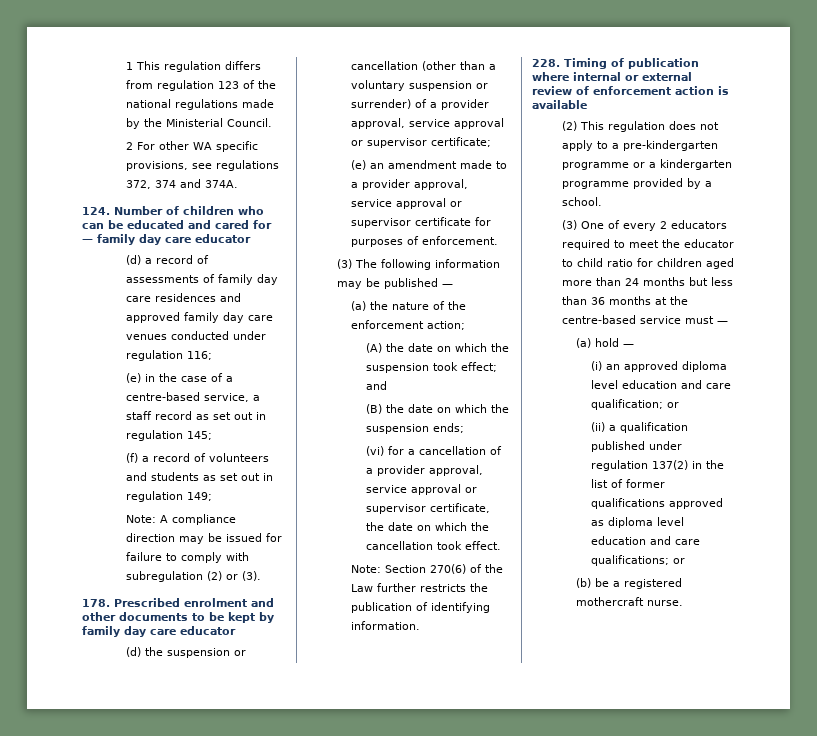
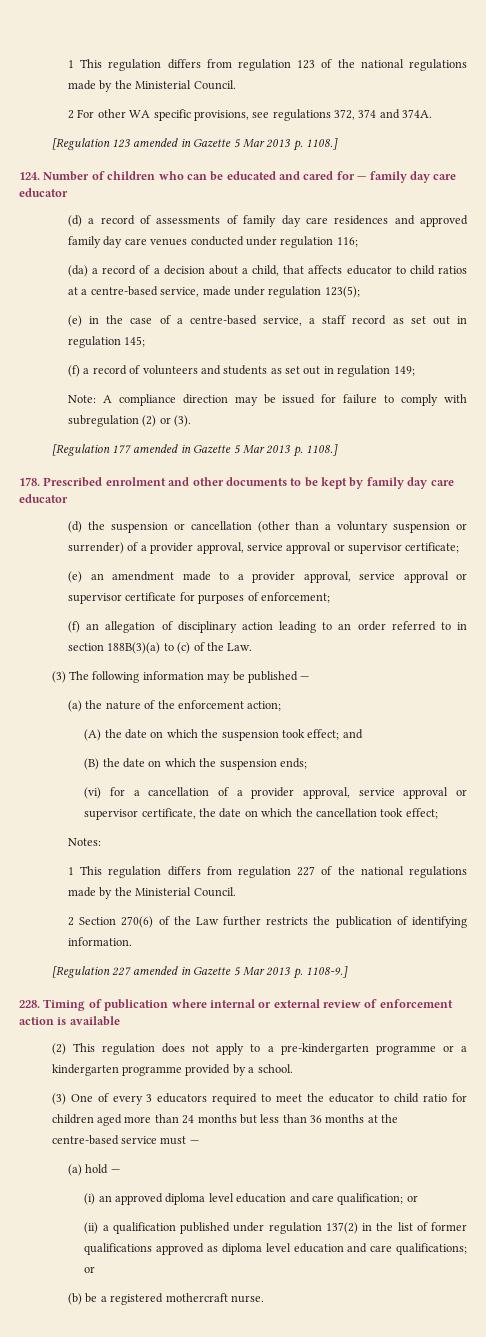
+ [Regulation 123 amended in Gazette 5 Mar 2013 p. 1108.]
+ (da) a record of a decision about a child, that affects educator to child ratios at a centre-based service, made under regulation 123(5);
+ [Regulation 177 amended in Gazette 5 Mar 2013 p. 1108.]
- (e) an amendment made to a provider approval, service approval or supervisor certificate for purposes of enforcement.
+ (e) an amendment made to a provider approval, service approval or supervisor certificate for purposes of enforcement;
+ (f) an allegation of disciplinary action leading to an order referred to in section 188B(3)(a) to (c) of the Law.
- (vi) for a cancellation of a provider approval, service approval or supervisor certificate, the date on which the cancellation took effect.
- Note: Section 270(6) of the Law further restricts the publication of identifying information.
+ (vi) for a cancellation of a provider approval, service approval or supervisor certificate, the date on which the cancellation took effect;
+ Notes:
+ 1 This regulation differs from regulation 227 of the national regulations made by the Ministerial Council.
+ 2 Section 270(6) of the Law further restricts the publication of identifying information.
+ [Regulation 227 amended in Gazette 5 Mar 2013 p. 1108-9.]
- (3) One of every 2 educators required to meet the educator to child ratio for children aged more than 24 months but less than 36 months at the centre-based service must —
+ (3) One of every 3 educators required to meet the educator to child ratio for children aged more than 24 months but less than 36 months at the centre-based service must —

